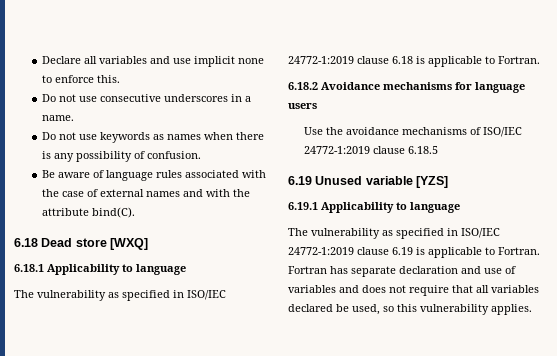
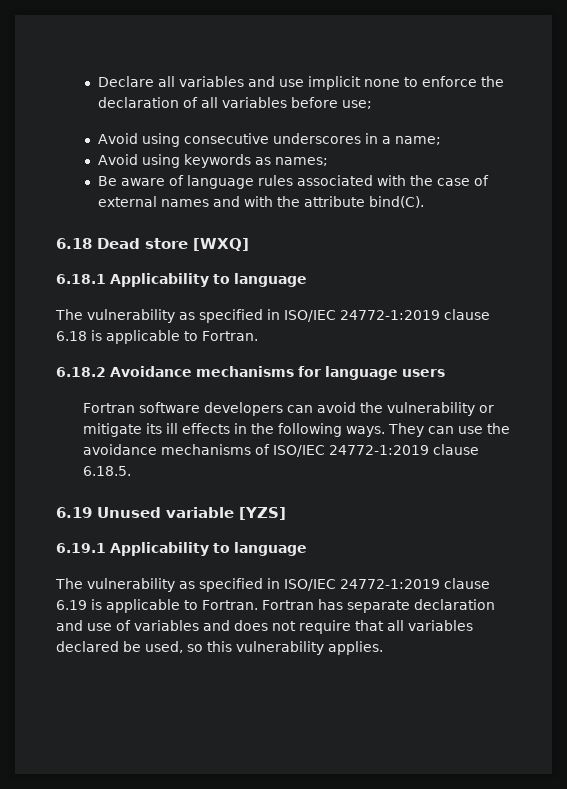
- Declare all variables and use implicit none to enforce this.
- Do not use consecutive underscores in a name.
- Do not use keywords as names when there is any possibility of confusion.
+ Declare all variables and use implicit none to enforce the declaration of all variables before use;
+ Avoid using consecutive underscores in a name;
+ Avoid using keywords as names;
- Use the avoidance mechanisms of ISO/IEC 24772-1:2019 clause 6.18.5
+ Fortran software developers can avoid the vulnerability or mitigate its ill effects in the following ways. They can use the avoidance mechanisms of ISO/IEC 24772-1:2019 clause 6.18.5.

